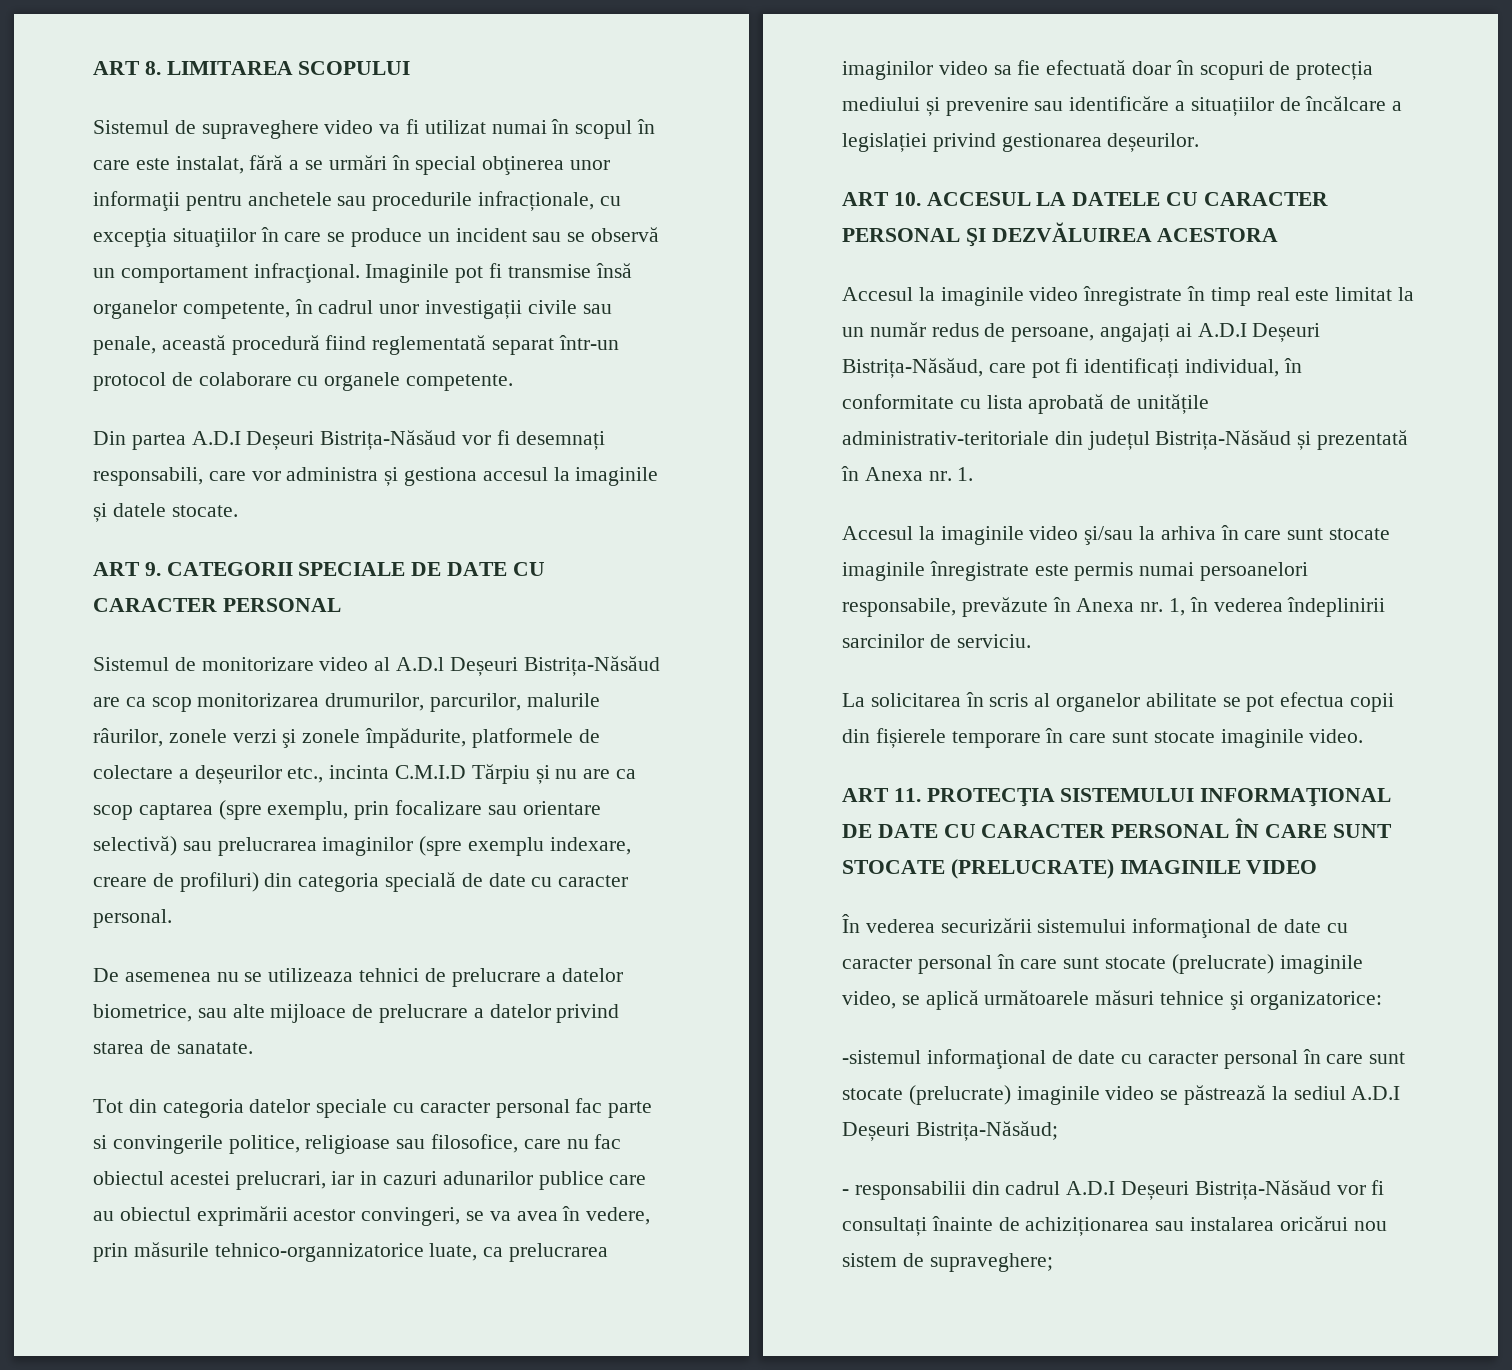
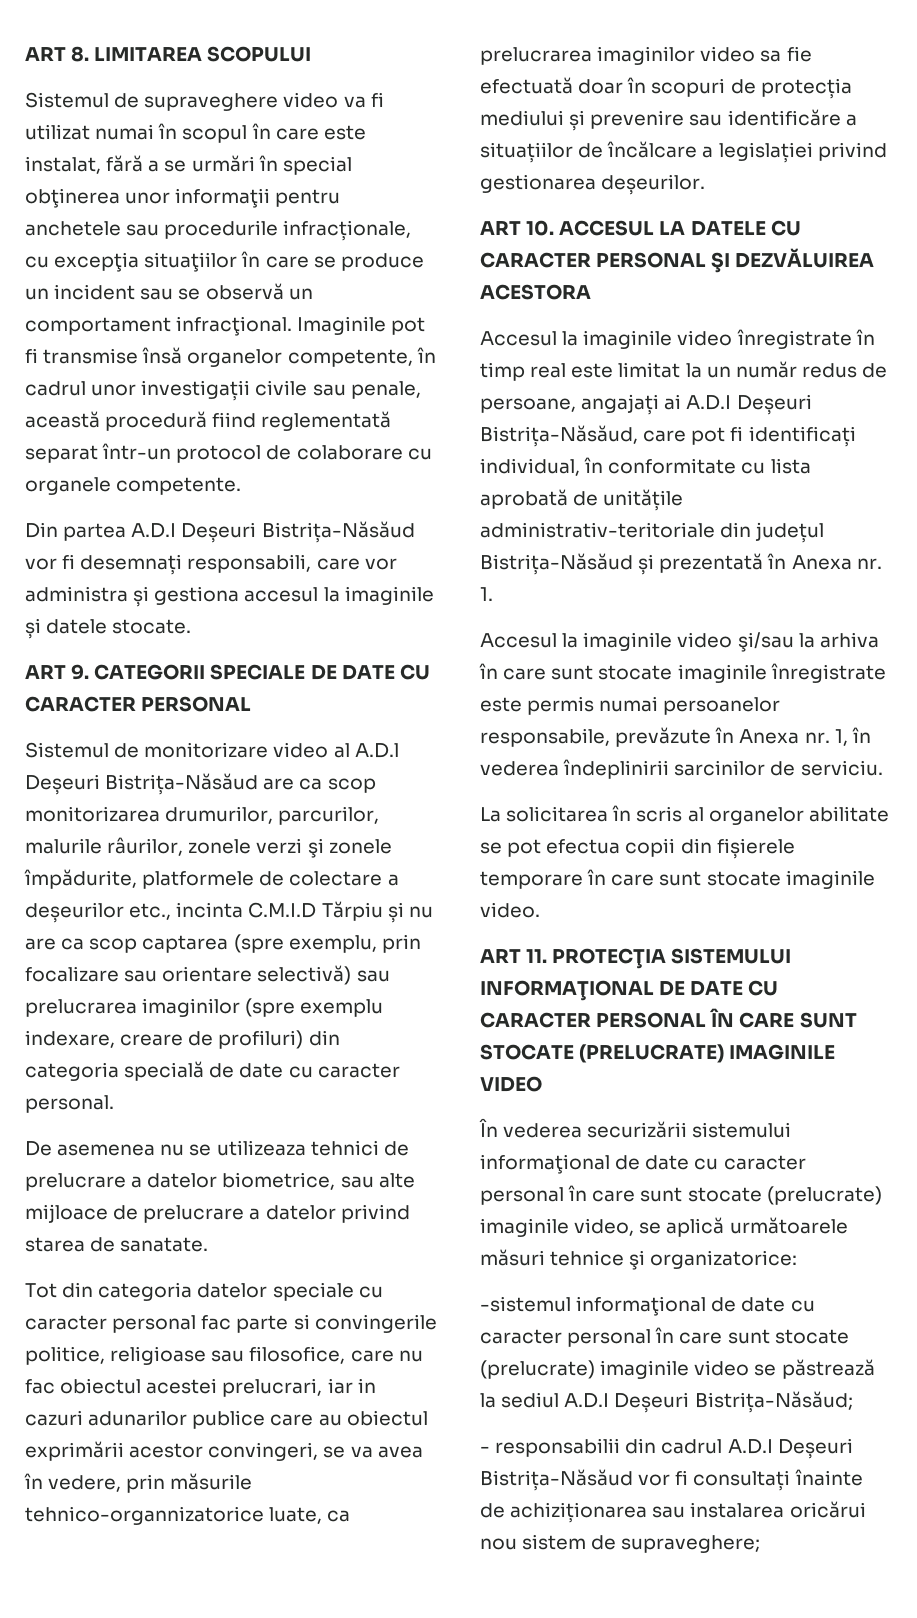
- Accesul la imaginile video şi/sau la arhiva în care sunt stocate imaginile înregistrate este permis numai persoanelori responsabile, prevăzute în Anexa nr. 1, în vederea îndeplinirii sarcinilor de serviciu.
+ Accesul la imaginile video şi/sau la arhiva în care sunt stocate imaginile înregistrate este permis numai persoanelor responsabile, prevăzute în Anexa nr. 1, în vederea îndeplinirii sarcinilor de serviciu.

